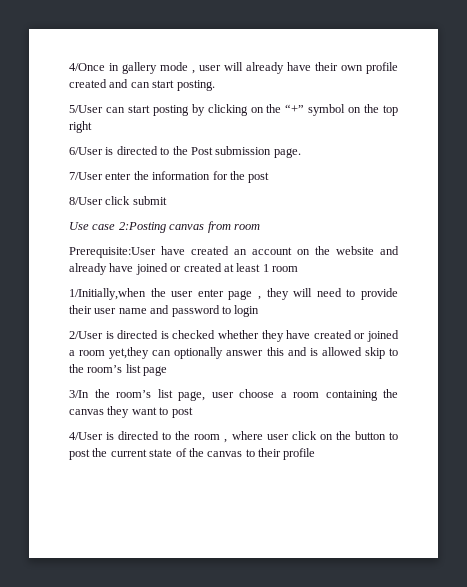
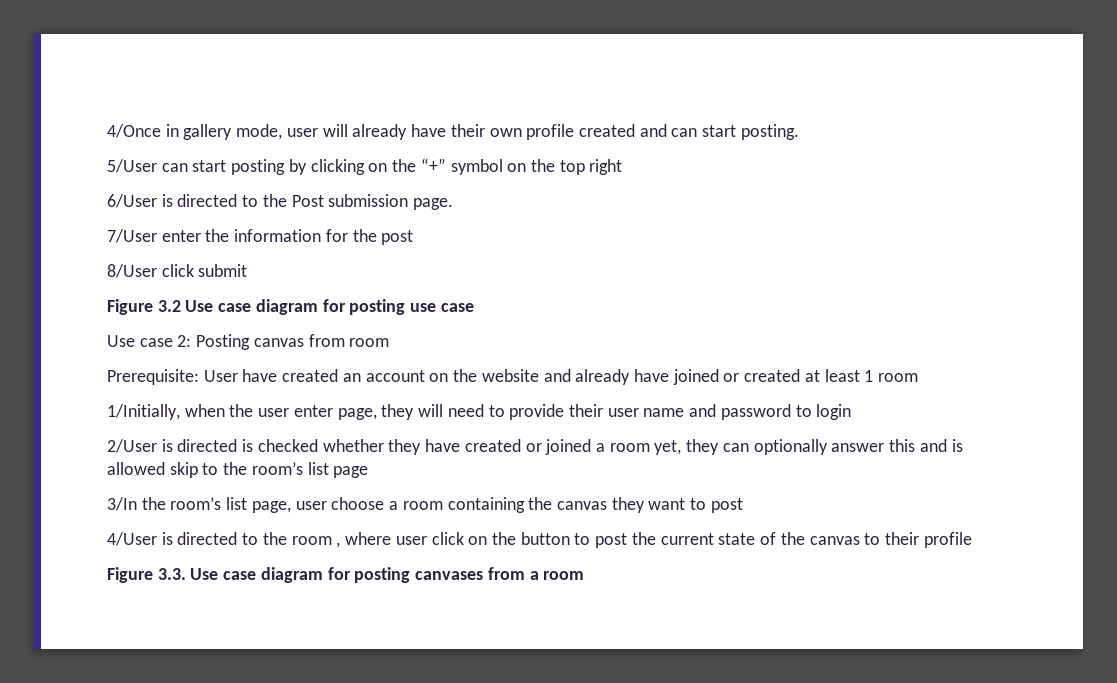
- 4/Once in gallery mode , user will already have their own profile created and can start posting.
+ 4/Once in gallery mode, user will already have their own profile created and can start posting.
- Use case 2:Posting canvas from room
+ Figure 3.2 Use case diagram for posting use case
+ Use case 2: Posting canvas from room
- Prerequisite:User have created an account on the website and already have joined or created at least 1 room
+ Prerequisite: User have created an account on the website and already have joined or created at least 1 room
- 1/Initially,when the user enter page , they will need to provide their user name and password to login
+ 1/Initially, when the user enter page, they will need to provide their user name and password to login
- 2/User is directed is checked whether they have created or joined a room yet,they can optionally answer this and is allowed skip to the room’s list page
+ 2/User is directed is checked whether they have created or joined a room yet, they can optionally answer this and is allowed skip to the room’s list page
+ Figure 3.3. Use case diagram for posting canvases from a room

